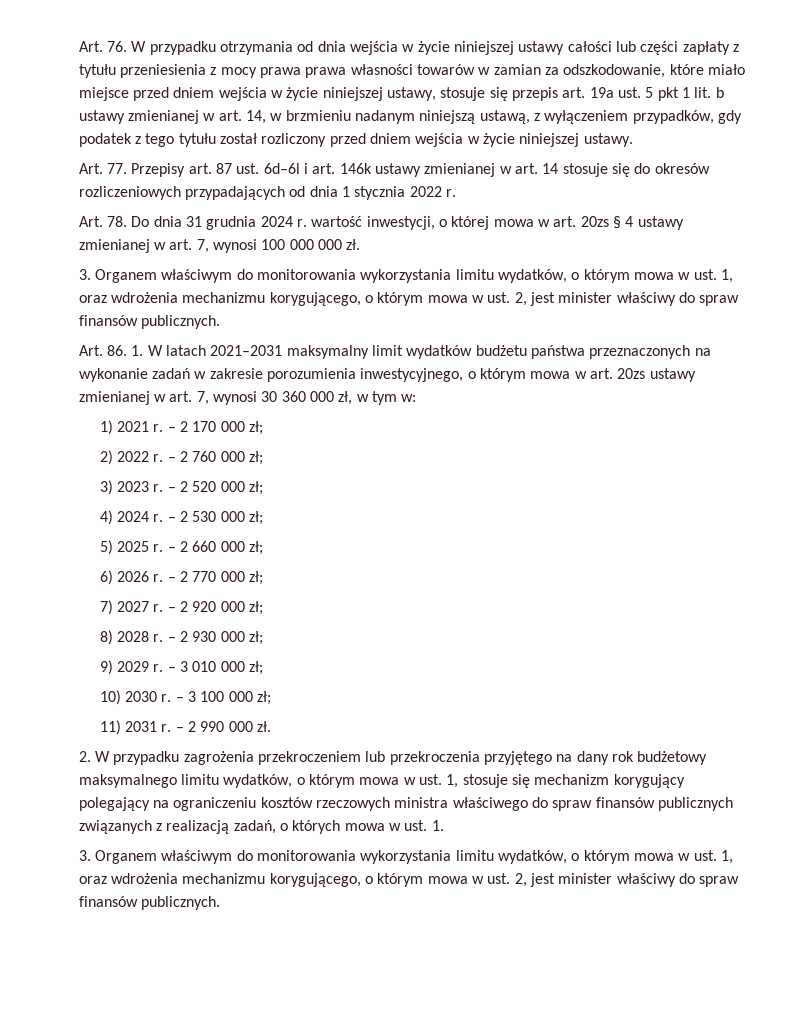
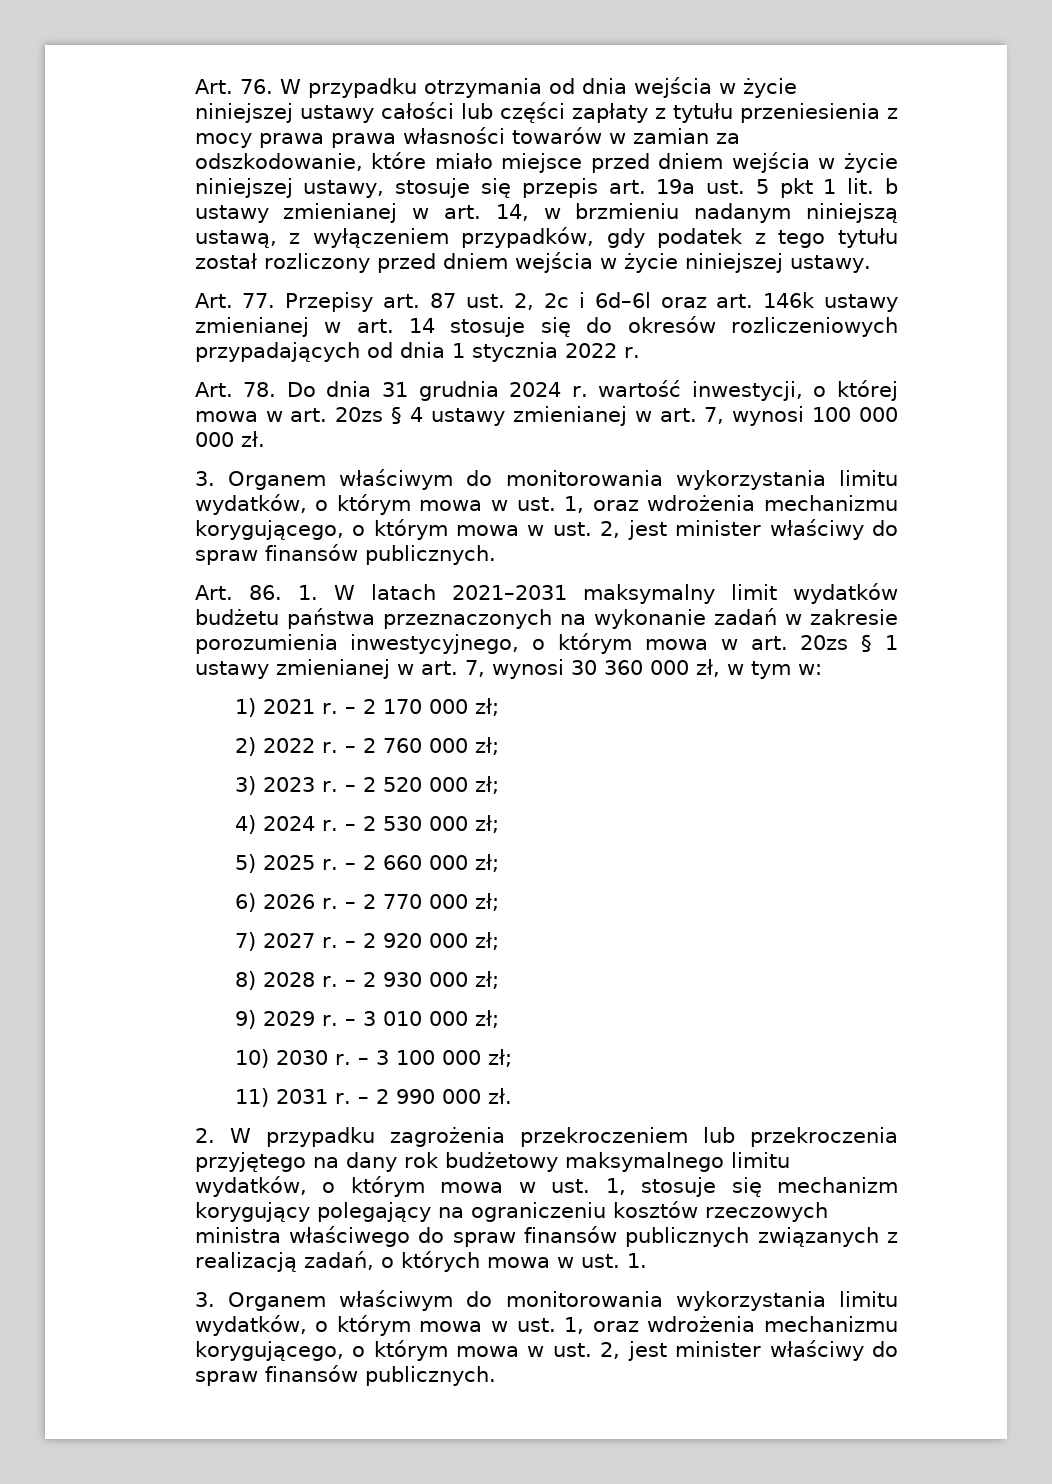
- Art. 77. Przepisy art. 87 ust. 6d–6l i art. 146k ustawy zmienianej w art. 14 stosuje się do okresów rozliczeniowych przypadających od dnia 1 stycznia 2022 r.
+ Art. 77. Przepisy art. 87 ust. 2, 2c i 6d–6l oraz art. 146k ustawy zmienianej w art. 14 stosuje się do okresów rozliczeniowych przypadających od dnia 1 stycznia 2022 r.
- Art. 86. 1. W latach 2021–2031 maksymalny limit wydatków budżetu państwa przeznaczonych na wykonanie zadań w zakresie porozumienia inwestycyjnego, o którym mowa w art. 20zs ustawy zmienianej w art. 7, wynosi 30 360 000 zł, w tym w:
+ Art. 86. 1. W latach 2021–2031 maksymalny limit wydatków budżetu państwa przeznaczonych na wykonanie zadań w zakresie porozumienia inwestycyjnego, o którym mowa w art. 20zs § 1 ustawy zmienianej w art. 7, wynosi 30 360 000 zł, w tym w:

